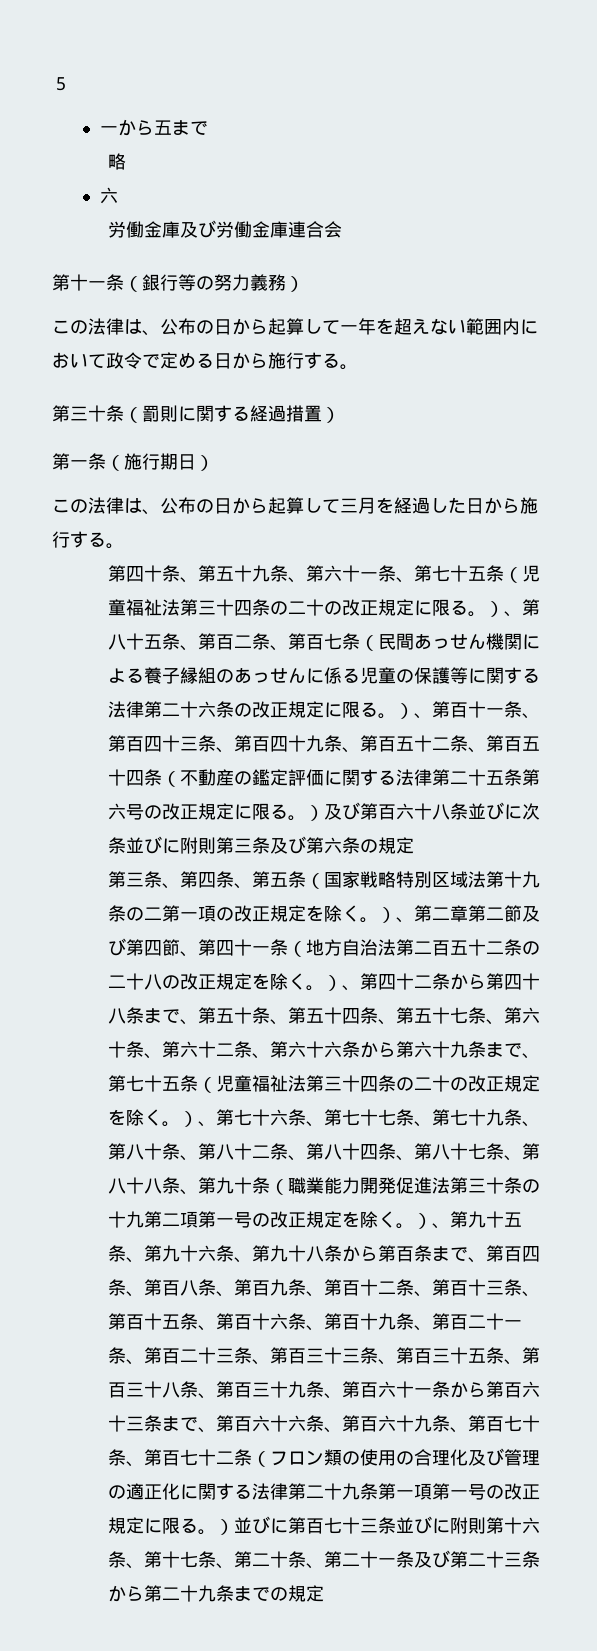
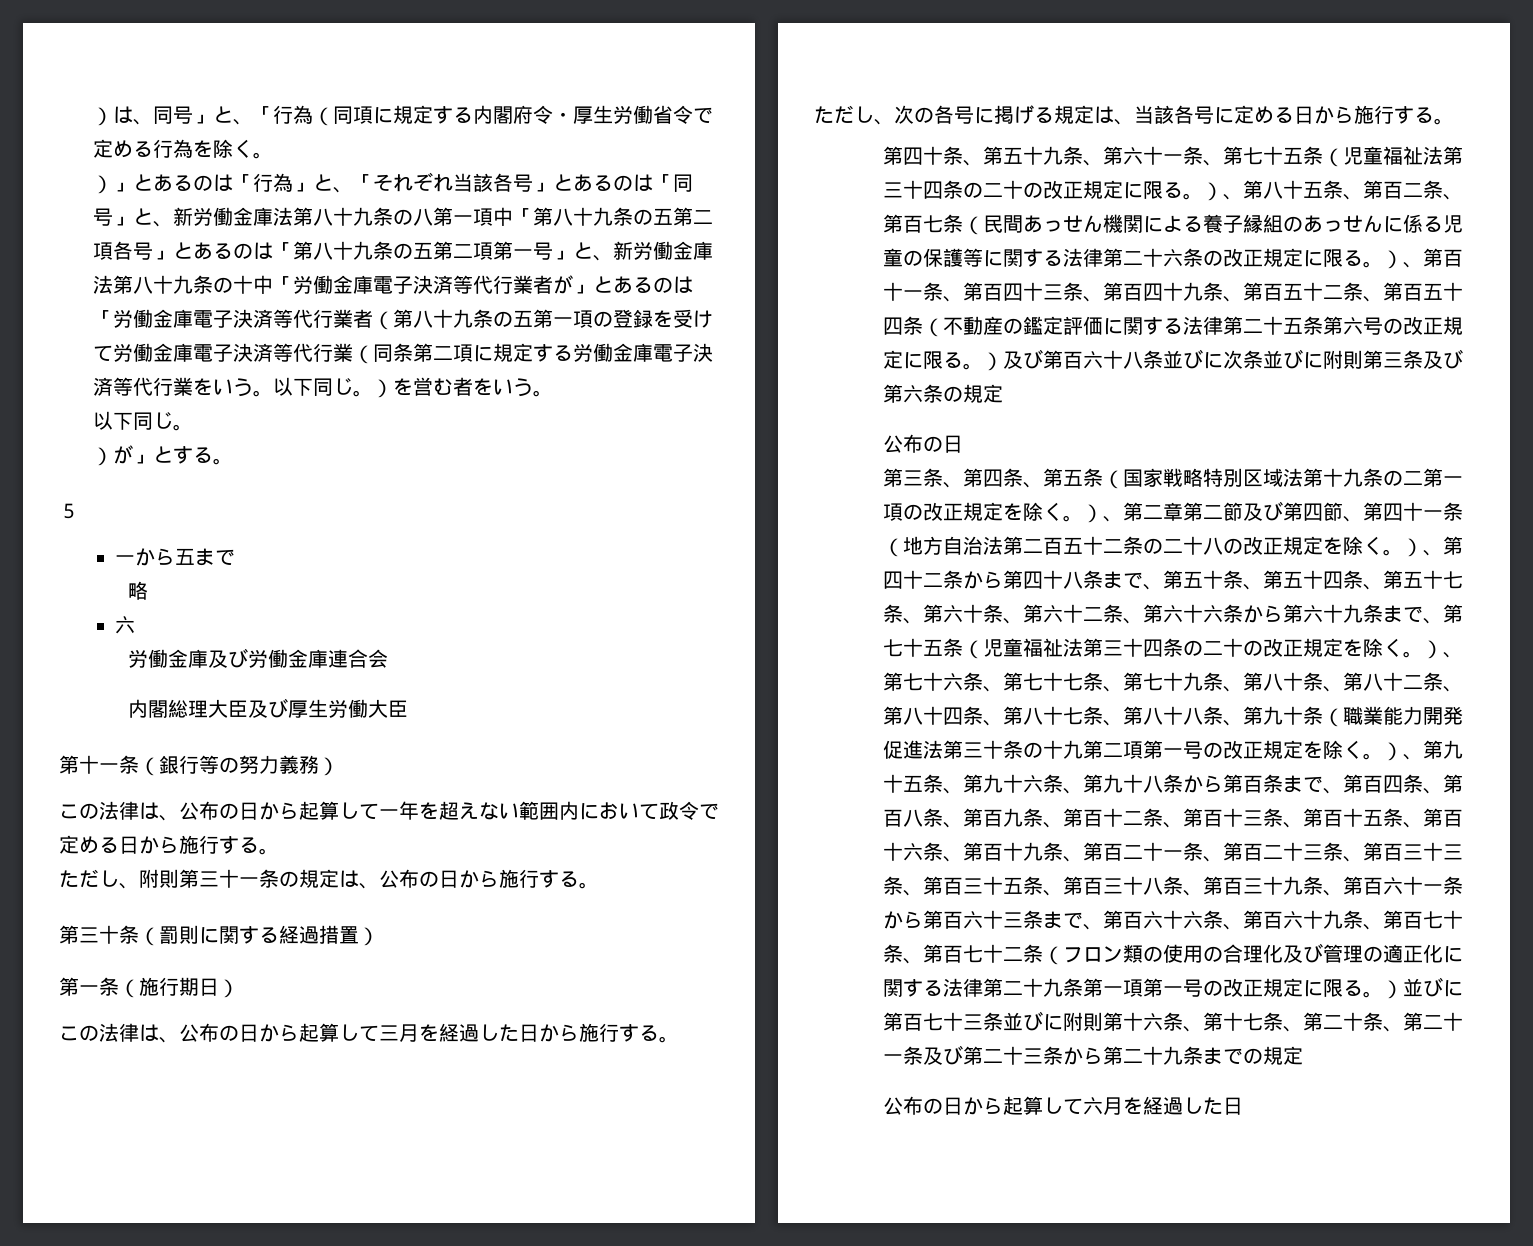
+ ）は、同号」と、「行為（同項に規定する内閣府令・厚生労働省令で定める行為を除く。
+ ）」とあるのは「行為」と、「それぞれ当該各号」とあるのは「同号」と、新労働金庫法第八十九条の八第一項中「第八十九条の五第二項各号」とあるのは「第八十九条の五第二項第一号」と、新労働金庫法第八十九条の十中「労働金庫電子決済等代行業者が」とあるのは「労働金庫電子決済等代行業者（第八十九条の五第一項の登録を受けて労働金庫電子決済等代行業（同条第二項に規定する労働金庫電子決済等代行業をいう。以下同じ。）を営む者をいう。
+ 以下同じ。
+ ）が」とする。
+ 内閣総理大臣及び厚生労働大臣
+ ただし、附則第三十一条の規定は、公布の日から施行する。
+ ただし、次の各号に掲げる規定は、当該各号に定める日から施行する。
  第四十条、第五十九条、第六十一条、第七十五条（児童福祉法第三十四条の二十の改正規定に限る。）、第八十五条、第百二条、第百七条（民間あっせん機関による養子縁組のあっせんに係る児童の保護等に関する法律第二十六条の改正規定に限る。）、第百十一条、第百四十三条、第百四十九条、第百五十二条、第百五十四条（不動産の鑑定評価に関する法律第二十五条第六号の改正規定に限る。）及び第百六十八条並びに次条並びに附則第三条及び第六条の規定
+ 公布の日
+ 公布の日から起算して六月を経過した日

